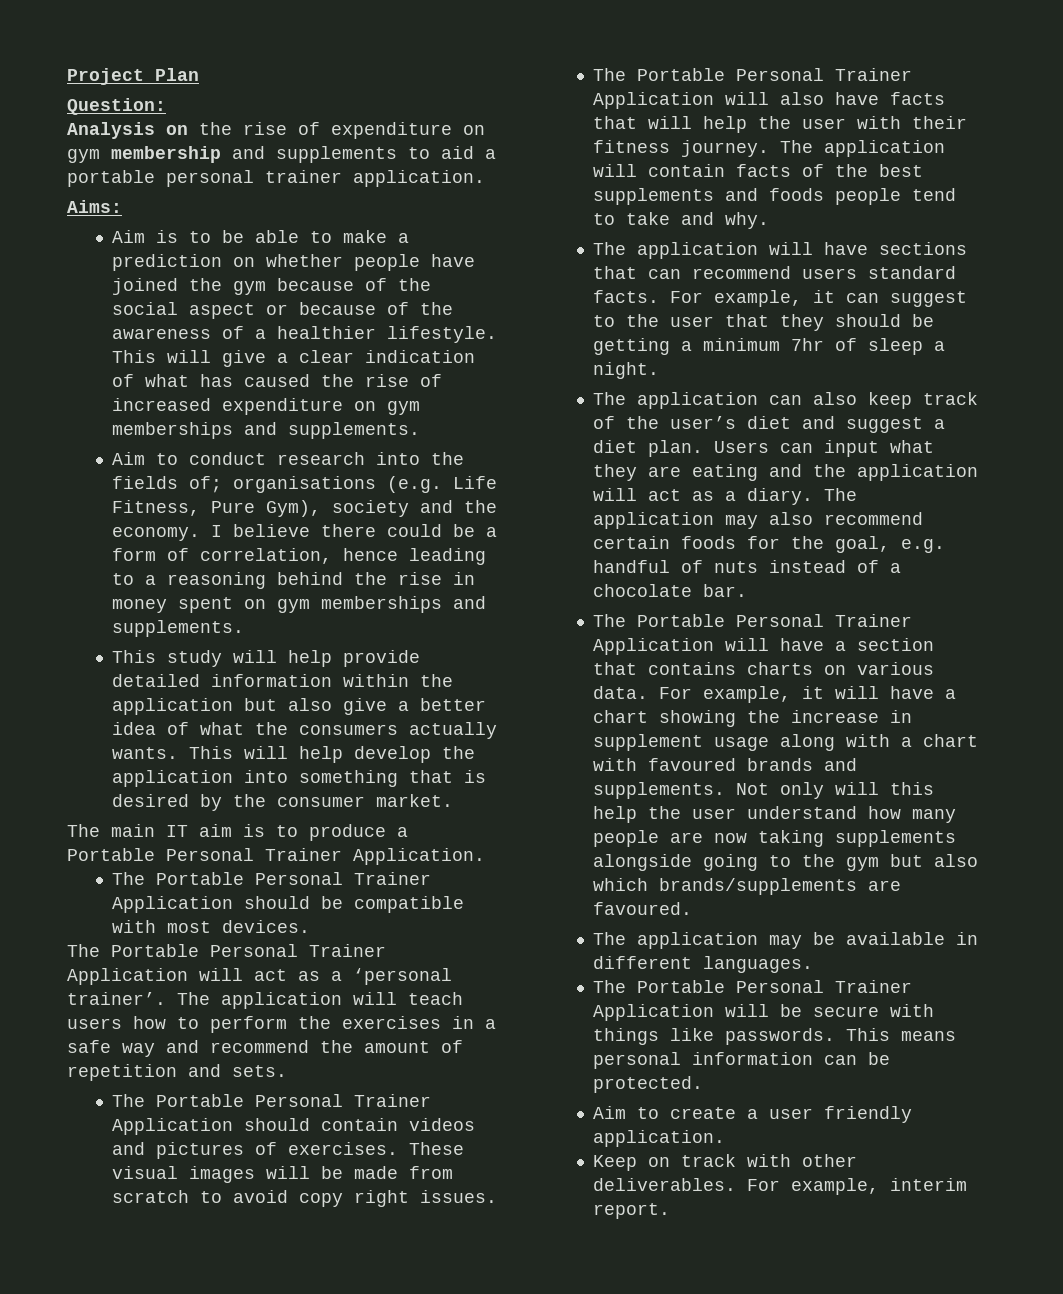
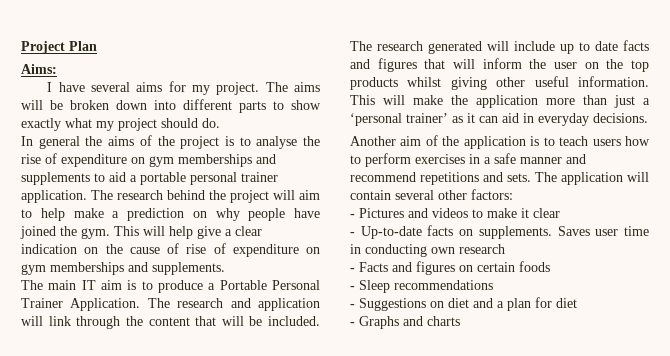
- Question:
- Analysis on the rise of expenditure on gym membership and supplements to aid a portable personal trainer application.
  Aims:
- Aim is to be able to make a prediction on whether people have joined the gym because of the social aspect or because of the awareness of a healthier lifestyle. This will give a clear indication of what has caused the rise of increased expenditure on gym memberships and supplements.
+ I have several aims for my project. The aims will be broken down into different parts to show exactly what my project should do.
+ In general the aims of the project is to analyse the rise of expenditure on gym memberships and supplements to aid a portable personal trainer application. The research behind the project will aim to help make a prediction on why people have joined the gym. This will help give a clear indication on the cause of rise of expenditure on gym memberships and supplements.
- Aim to conduct research into the fields of; organisations (e.g. Life Fitness, Pure Gym), society and the economy. I believe there could be a form of correlation, hence leading to a reasoning behind the rise in money spent on gym memberships and supplements.
- This study will help provide detailed information within the application but also give a better idea of what the consumers actually wants. This will help develop the application into something that is desired by the consumer market.
- The main IT aim is to produce a Portable Personal Trainer Application.
- The Portable Personal Trainer Application should be compatible with most devices.
- The Portable Personal Trainer Application will act as a ‘personal trainer’. The application will teach users how to perform the exercises in a safe way and recommend the amount of repetition and sets.
- The Portable Personal Trainer Application should contain videos and pictures of exercises. These visual images will be made from scratch to avoid copy right issues.
- The Portable Personal Trainer Application will also have facts that will help the user with their fitness journey. The application will contain facts of the best supplements and foods people tend to take and why.
- The application will have sections that can recommend users standard facts. For example, it can suggest to the user that they should be getting a minimum 7hr of sleep a night.
- The application can also keep track of the user’s diet and suggest a diet plan. Users can input what they are eating and the application will act as a diary. The application may also recommend certain foods for the goal, e.g. handful of nuts instead of a chocolate bar.
- The Portable Personal Trainer Application will have a section that contains charts on various data. For example, it will have a chart showing the increase in supplement usage along with a chart with favoured brands and supplements. Not only will this help the user understand how many people are now taking supplements alongside going to the gym but also which brands/supplements are favoured.
- The application may be available in different languages.
- The Portable Personal Trainer Application will be secure with things like passwords. This means personal information can be protected.
- Aim to create a user friendly application.
- Keep on track with other deliverables. For example, interim report.
+ The main IT aim is to produce a Portable Personal Trainer Application. The research and application will link through the content that will be included. The research generated will include up to date facts and figures that will inform the user on the top products whilst giving other useful information. This will make the application more than just a ‘personal trainer’ as it can aid in everyday decisions.
+ Another aim of the application is to teach users how to perform exercises in a safe manner and recommend repetitions and sets. The application will contain several other factors:
+ - Pictures and videos to make it clear
+ - Up-to-date facts on supplements. Saves user time in conducting own research
+ - Facts and figures on certain foods
+ - Sleep recommendations
+ - Suggestions on diet and a plan for diet
+ - Graphs and charts

